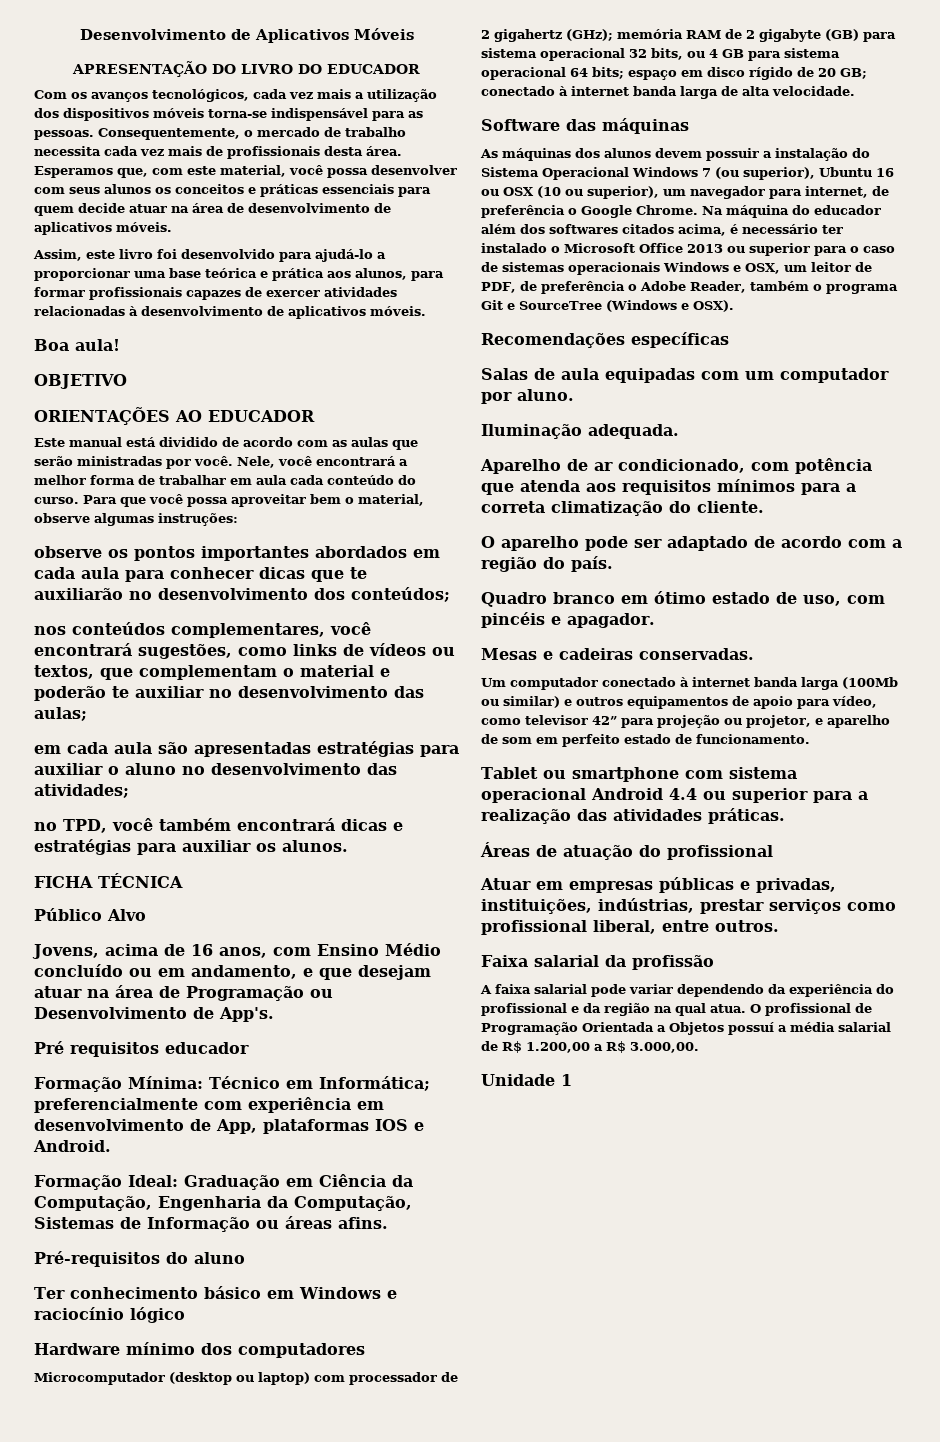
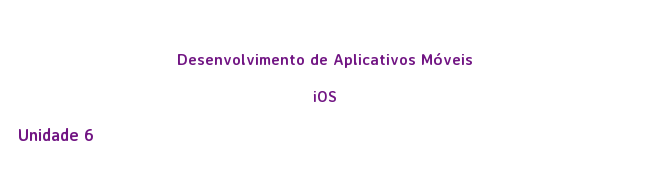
- APRESENTAÇÃO DO LIVRO DO EDUCADOR
- Com os avanços tecnológicos, cada vez mais a utilização dos dispositivos móveis torna-se indispensável para as pessoas. Consequentemente, o mercado de trabalho necessita cada vez mais de profissionais desta área. Esperamos que, com este material, você possa desenvolver com seus alunos os conceitos e práticas essenciais para quem decide atuar na área de desenvolvimento de aplicativos móveis.
- Assim, este livro foi desenvolvido para ajudá-lo a proporcionar uma base teórica e prática aos alunos, para formar profissionais capazes de exercer atividades relacionadas à desenvolvimento de aplicativos móveis.
- Boa aula!
- OBJETIVO
- ORIENTAÇÕES AO EDUCADOR
- Este manual está dividido de acordo com as aulas que serão ministradas por você. Nele, você encontrará a melhor forma de trabalhar em aula cada conteúdo do curso. Para que você possa aproveitar bem o material, observe algumas instruções:
- observe os pontos importantes abordados em cada aula para conhecer dicas que te auxiliarão no desenvolvimento dos conteúdos;
- nos conteúdos complementares, você encontrará sugestões, como links de vídeos ou textos, que complementam o material e poderão te auxiliar no desenvolvimento das aulas;
- em cada aula são apresentadas estratégias para auxiliar o aluno no desenvolvimento das atividades;
- no TPD, você também encontrará dicas e estratégias para auxiliar os alunos.
- FICHA TÉCNICA
- Público Alvo
- Jovens, acima de 16 anos, com Ensino Médio concluído ou em andamento, e que desejam atuar na área de Programação ou Desenvolvimento de App's.
- Pré requisitos educador
- Formação Mínima: Técnico em Informática; preferencialmente com experiência em desenvolvimento de App, plataformas IOS e Android.
- Formação Ideal: Graduação em Ciência da Computação, Engenharia da Computação, Sistemas de Informação ou áreas afins.
- Pré-requisitos do aluno
- Ter conhecimento básico em Windows e raciocínio lógico
- Hardware mínimo dos computadores
- Microcomputador (desktop ou laptop) com processador de 2 gigahertz (GHz); memória RAM de 2 gigabyte (GB) para sistema operacional 32 bits, ou 4 GB para sistema operacional 64 bits; espaço em disco rígido de 20 GB; conectado à internet banda larga de alta velocidade.
- Software das máquinas
- As máquinas dos alunos devem possuir a instalação do Sistema Operacional Windows 7 (ou superior), Ubuntu 16 ou OSX (10 ou superior), um navegador para internet, de preferência o Google Chrome. Na máquina do educador além dos softwares citados acima, é necessário ter instalado o Microsoft Office 2013 ou superior para o caso de sistemas operacionais Windows e OSX, um leitor de PDF, de preferência o Adobe Reader, também o programa Git e SourceTree (Windows e OSX).
- Recomendações específicas
- Salas de aula equipadas com um computador por aluno.
- Iluminação adequada.
- Aparelho de ar condicionado, com potência que atenda aos requisitos mínimos para a correta climatização do cliente.
- O aparelho pode ser adaptado de acordo com a região do país.
- Quadro branco em ótimo estado de uso, com pincéis e apagador.
- Mesas e cadeiras conservadas.
- Um computador conectado à internet banda larga (100Mb ou similar) e outros equipamentos de apoio para vídeo, como televisor 42” para projeção ou projetor, e aparelho de som em perfeito estado de funcionamento.
- Tablet ou smartphone com sistema operacional Android 4.4 ou superior para a realização das atividades práticas.
- Áreas de atuação do profissional
- Atuar em empresas públicas e privadas, instituições, indústrias, prestar serviços como profissional liberal, entre outros.
- Faixa salarial da profissão
- A faixa salarial pode variar dependendo da experiência do profissional e da região na qual atua. O profissional de Programação Orientada a Objetos possuí a média salarial de R$ 1.200,00 a R$ 3.000,00.
+ iOS
- Unidade 1
+ Unidade 6

